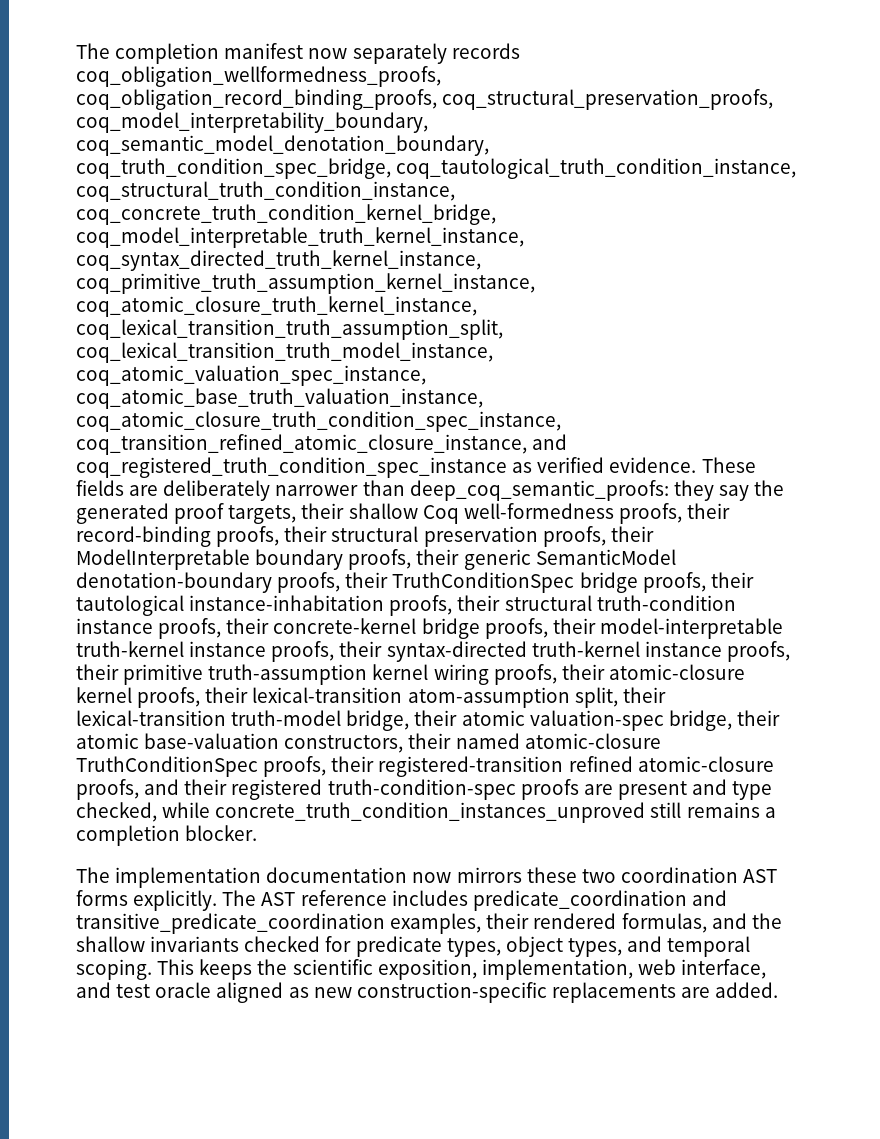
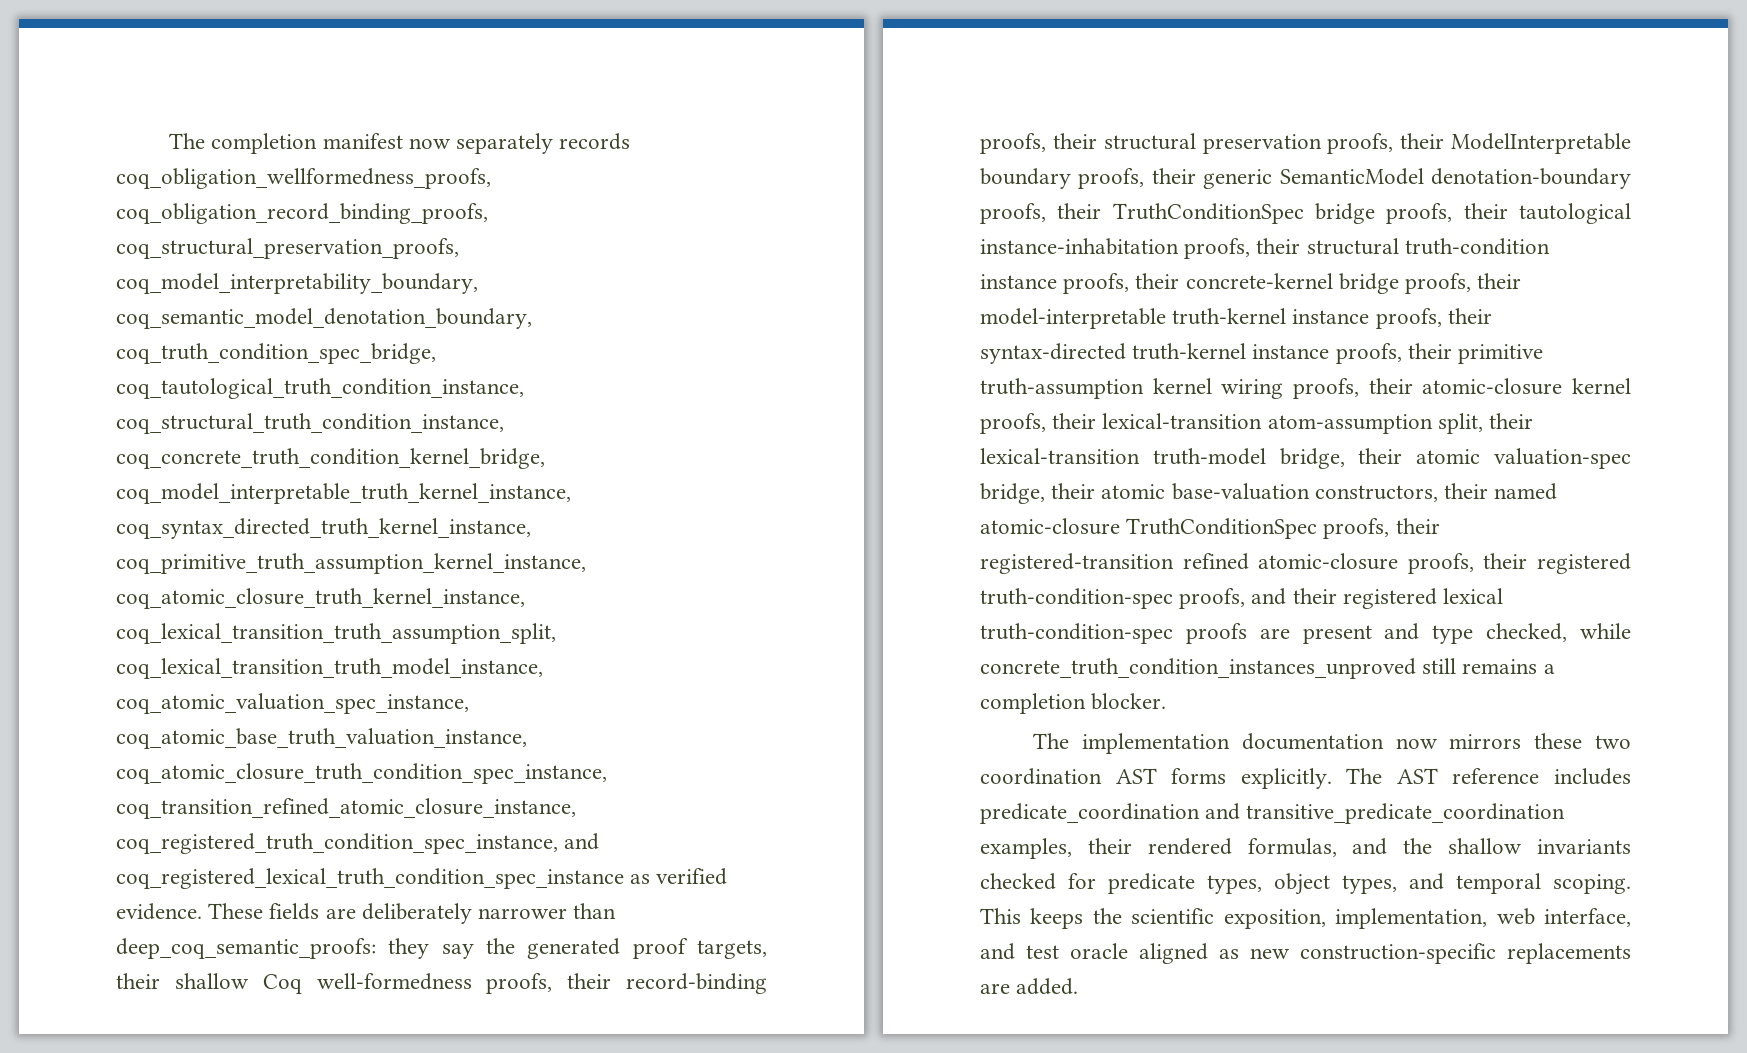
- The completion manifest now separately records coq_obligation_wellformedness_proofs, coq_obligation_record_binding_proofs, coq_structural_preservation_proofs, coq_model_interpretability_boundary, coq_semantic_model_denotation_boundary, coq_truth_condition_spec_bridge, coq_tautological_truth_condition_instance, coq_structural_truth_condition_instance, coq_concrete_truth_condition_kernel_bridge, coq_model_interpretable_truth_kernel_instance, coq_syntax_directed_truth_kernel_instance, coq_primitive_truth_assumption_kernel_instance, coq_atomic_closure_truth_kernel_instance, coq_lexical_transition_truth_assumption_split, coq_lexical_transition_truth_model_instance, coq_atomic_valuation_spec_instance, coq_atomic_base_truth_valuation_instance, coq_atomic_closure_truth_condition_spec_instance, coq_transition_refined_atomic_closure_instance, and coq_registered_truth_condition_spec_instance as verified evidence.
+ The completion manifest now separately records coq_obligation_wellformedness_proofs, coq_obligation_record_binding_proofs, coq_structural_preservation_proofs, coq_model_interpretability_boundary, coq_semantic_model_denotation_boundary, coq_truth_condition_spec_bridge, coq_tautological_truth_condition_instance, coq_structural_truth_condition_instance, coq_concrete_truth_condition_kernel_bridge, coq_model_interpretable_truth_kernel_instance, coq_syntax_directed_truth_kernel_instance, coq_primitive_truth_assumption_kernel_instance, coq_atomic_closure_truth_kernel_instance, coq_lexical_transition_truth_assumption_split, coq_lexical_transition_truth_model_instance, coq_atomic_valuation_spec_instance, coq_atomic_base_truth_valuation_instance, coq_atomic_closure_truth_condition_spec_instance, coq_transition_refined_atomic_closure_instance, coq_registered_truth_condition_spec_instance, and coq_registered_lexical_truth_condition_spec_instance as verified evidence.
- they say the generated proof targets, their shallow Coq well-formedness proofs, their record-binding proofs, their structural preservation proofs, their ModelInterpretable boundary proofs, their generic SemanticModel denotation-boundary proofs, their TruthConditionSpec bridge proofs, their tautological instance-inhabitation proofs, their structural truth-condition instance proofs, their concrete-kernel bridge proofs, their model-interpretable truth-kernel instance proofs, their syntax-directed truth-kernel instance proofs, their primitive truth-assumption kernel wiring proofs, their atomic-closure kernel proofs, their lexical-transition atom-assumption split, their lexical-transition truth-model bridge, their atomic valuation-spec bridge, their atomic base-valuation constructors, their named atomic-closure TruthConditionSpec proofs, their registered-transition refined atomic-closure proofs, and their registered truth-condition-spec proofs are present and type checked, while concrete_truth_condition_instances_unproved still remains a completion blocker.
+ they say the generated proof targets, their shallow Coq well-formedness proofs, their record-binding proofs, their structural preservation proofs, their ModelInterpretable boundary proofs, their generic SemanticModel denotation-boundary proofs, their TruthConditionSpec bridge proofs, their tautological instance-inhabitation proofs, their structural truth-condition instance proofs, their concrete-kernel bridge proofs, their model-interpretable truth-kernel instance proofs, their syntax-directed truth-kernel instance proofs, their primitive truth-assumption kernel wiring proofs, their atomic-closure kernel proofs, their lexical-transition atom-assumption split, their lexical-transition truth-model bridge, their atomic valuation-spec bridge, their atomic base-valuation constructors, their named atomic-closure TruthConditionSpec proofs, their registered-transition refined atomic-closure proofs, their registered truth-condition-spec proofs, and their registered lexical truth-condition-spec proofs are present and type checked, while concrete_truth_condition_instances_unproved still remains a completion blocker.

